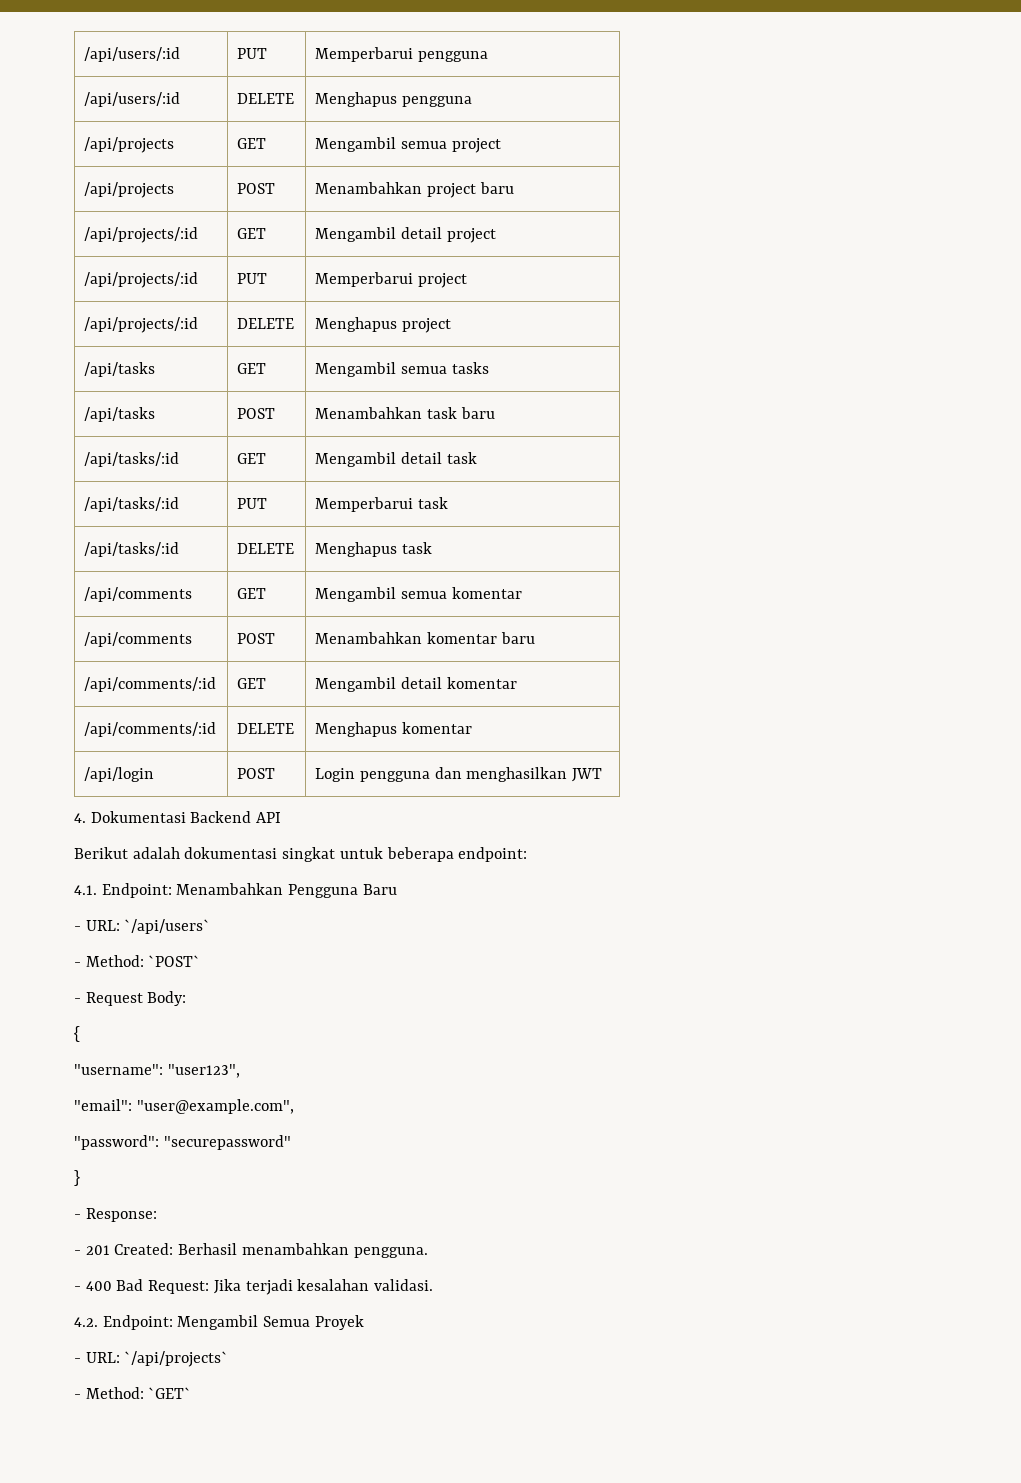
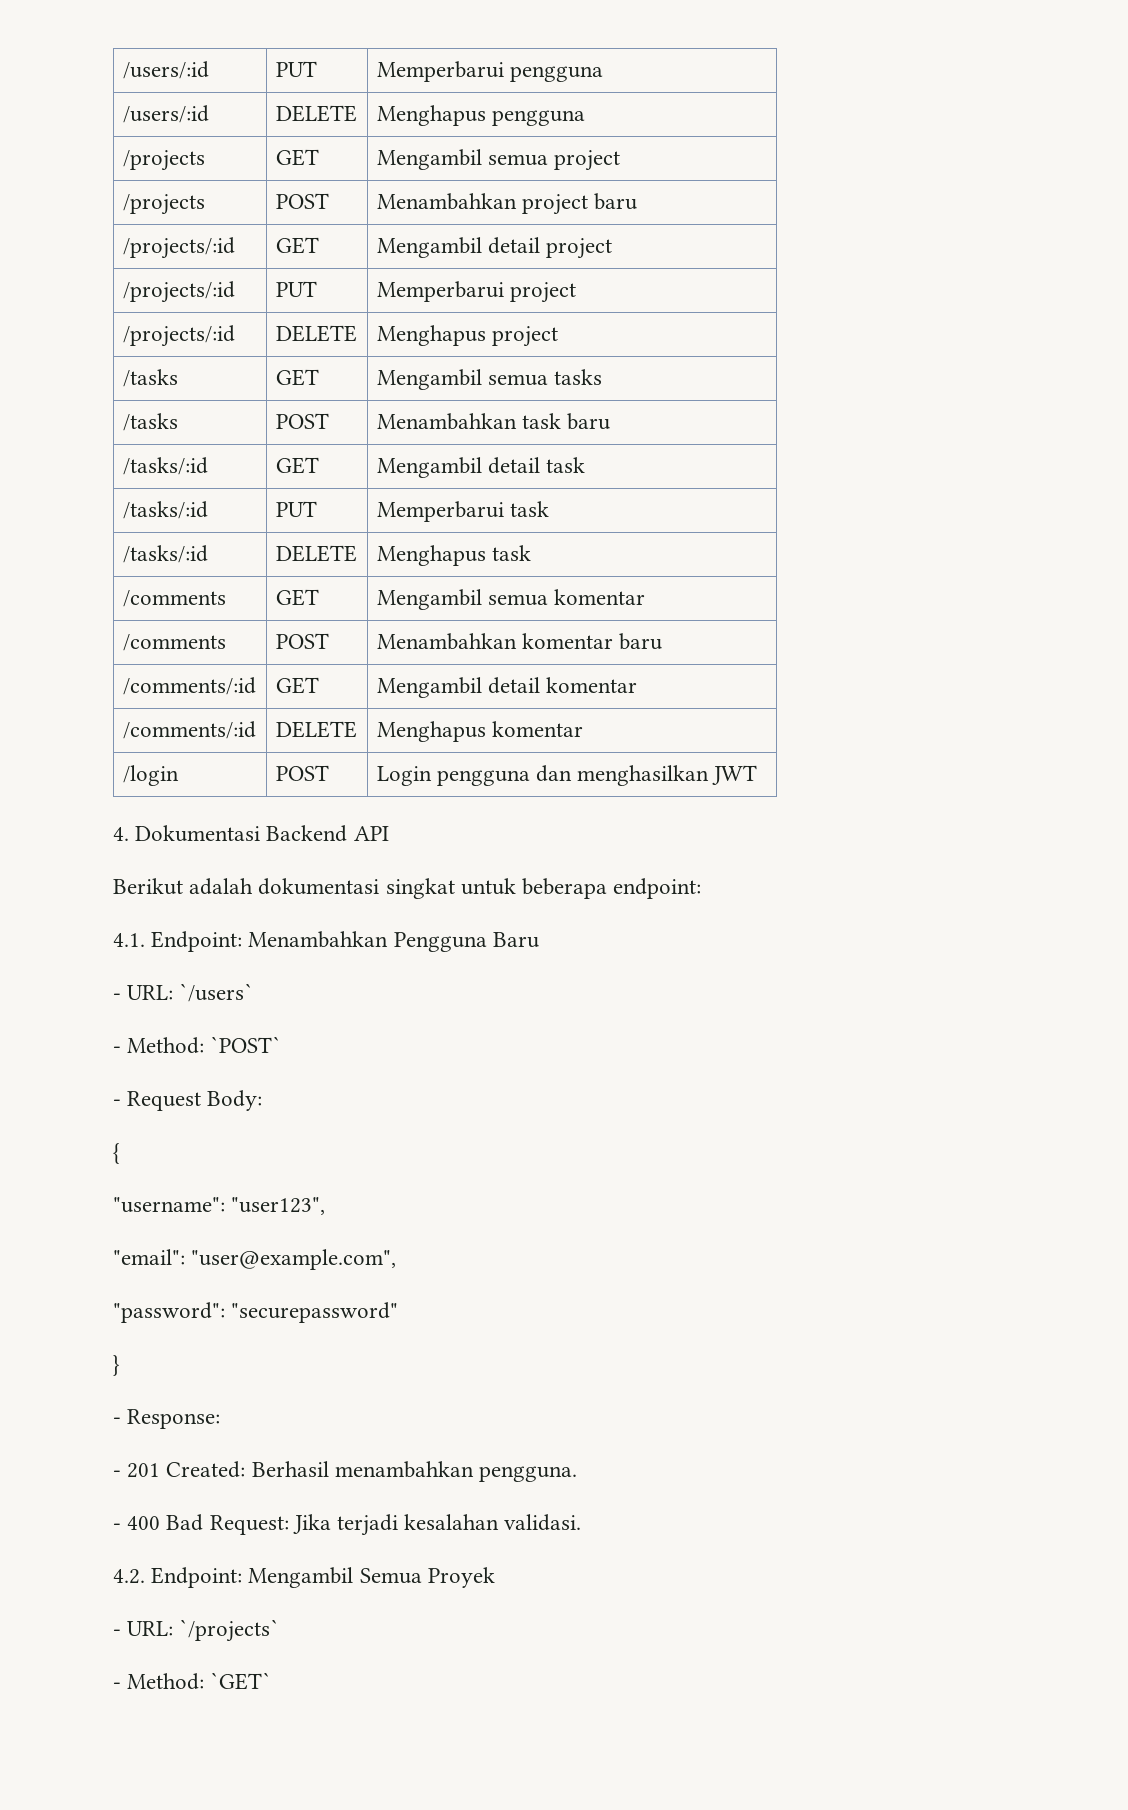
- /api/users/:id | PUT | Memperbarui pengguna
+ /users/:id | PUT | Memperbarui pengguna
- /api/users/:id | DELETE | Menghapus pengguna
+ /users/:id | DELETE | Menghapus pengguna
- /api/projects | GET | Mengambil semua project
+ /projects | GET | Mengambil semua project
- /api/projects | POST | Menambahkan project baru
+ /projects | POST | Menambahkan project baru
- /api/projects/:id | GET | Mengambil detail project
+ /projects/:id | GET | Mengambil detail project
- /api/projects/:id | PUT | Memperbarui project
+ /projects/:id | PUT | Memperbarui project
- /api/projects/:id | DELETE | Menghapus project
+ /projects/:id | DELETE | Menghapus project
- /api/tasks | GET | Mengambil semua tasks
+ /tasks | GET | Mengambil semua tasks
- /api/tasks | POST | Menambahkan task baru
+ /tasks | POST | Menambahkan task baru
- /api/tasks/:id | GET | Mengambil detail task
+ /tasks/:id | GET | Mengambil detail task
- /api/tasks/:id | PUT | Memperbarui task
+ /tasks/:id | PUT | Memperbarui task
- /api/tasks/:id | DELETE | Menghapus task
+ /tasks/:id | DELETE | Menghapus task
- /api/comments | GET | Mengambil semua komentar
+ /comments | GET | Mengambil semua komentar
- /api/comments | POST | Menambahkan komentar baru
+ /comments | POST | Menambahkan komentar baru
- /api/comments/:id | GET | Mengambil detail komentar
+ /comments/:id | GET | Mengambil detail komentar
- /api/comments/:id | DELETE | Menghapus komentar
+ /comments/:id | DELETE | Menghapus komentar
- /api/login | POST | Login pengguna dan menghasilkan JWT
+ /login | POST | Login pengguna dan menghasilkan JWT
- - URL: `/api/users`
+ - URL: `/users`
- - URL: `/api/projects`
+ - URL: `/projects`

